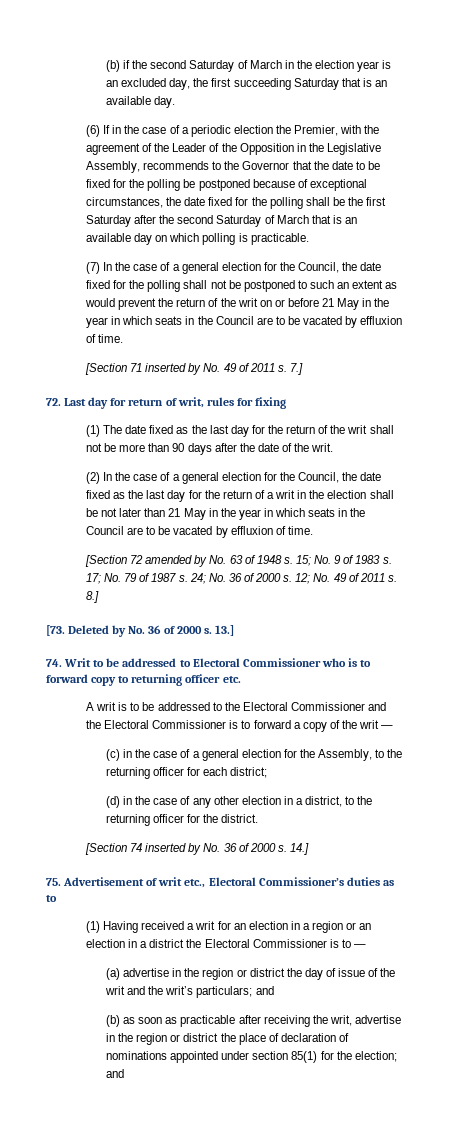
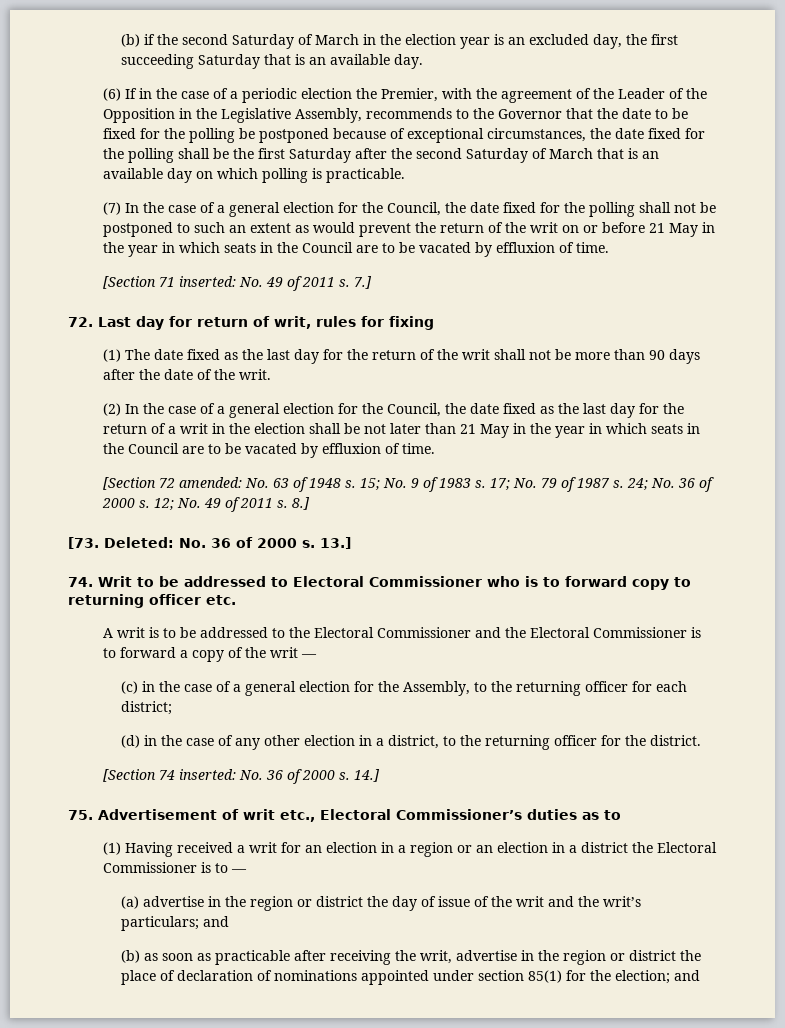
- [Section 71 inserted by No. 49 of 2011 s.
+ [Section 71 inserted: No. 49 of 2011 s.
- [Section 72 amended by No. 63 of 1948 s.
+ [Section 72 amended: No. 63 of 1948 s.
- [73. Deleted by No. 36 of 2000 s.
+ [73. Deleted: No. 36 of 2000 s.
- [Section 74 inserted by No. 36 of 2000 s.
+ [Section 74 inserted: No. 36 of 2000 s.

